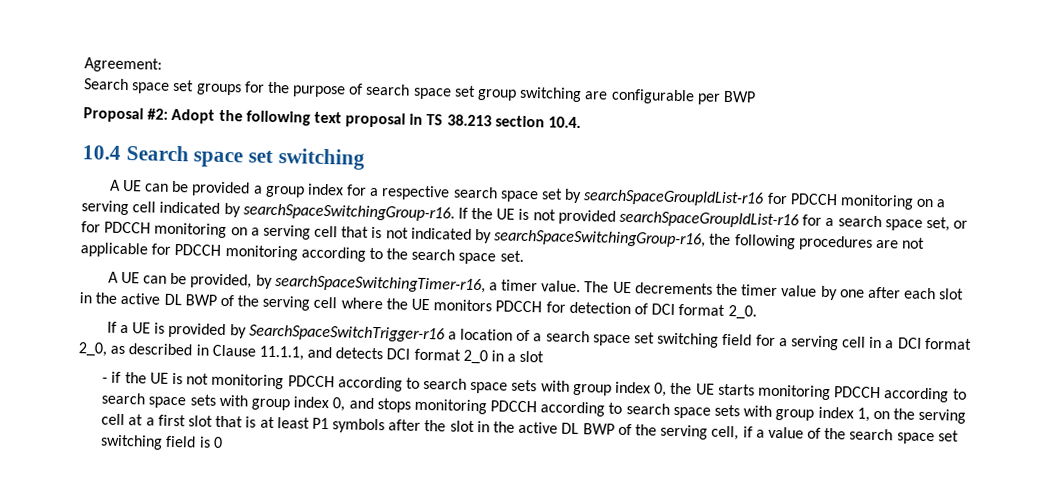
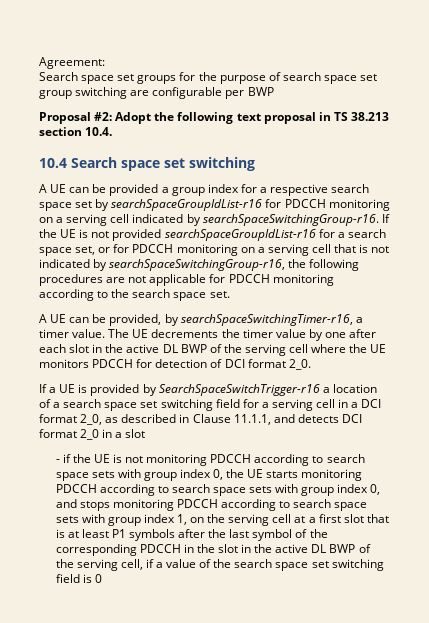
- - if the UE is not monitoring PDCCH according to search space sets with group index 0, the UE starts monitoring PDCCH according to search space sets with group index 0, and stops monitoring PDCCH according to search space sets with group index 1, on the serving cell at a first slot that is at least P1 symbols after the slot in the active DL BWP of the serving cell, if a value of the search space set switching field is 0
+ - if the UE is not monitoring PDCCH according to search space sets with group index 0, the UE starts monitoring PDCCH according to search space sets with group index 0, and stops monitoring PDCCH according to search space sets with group index 1, on the serving cell at a first slot that is at least P1 symbols after the last symbol of the corresponding PDCCH in the slot in the active DL BWP of the serving cell, if a value of the search space set switching field is 0

